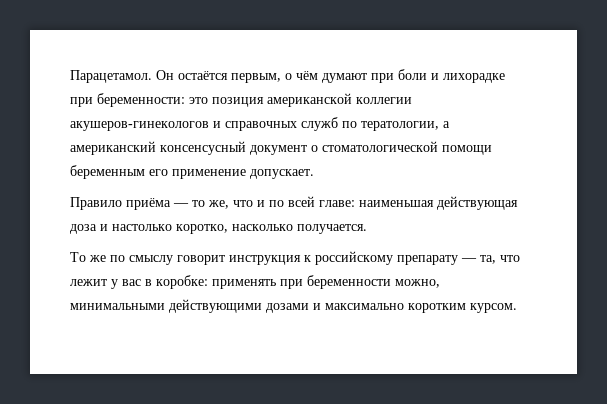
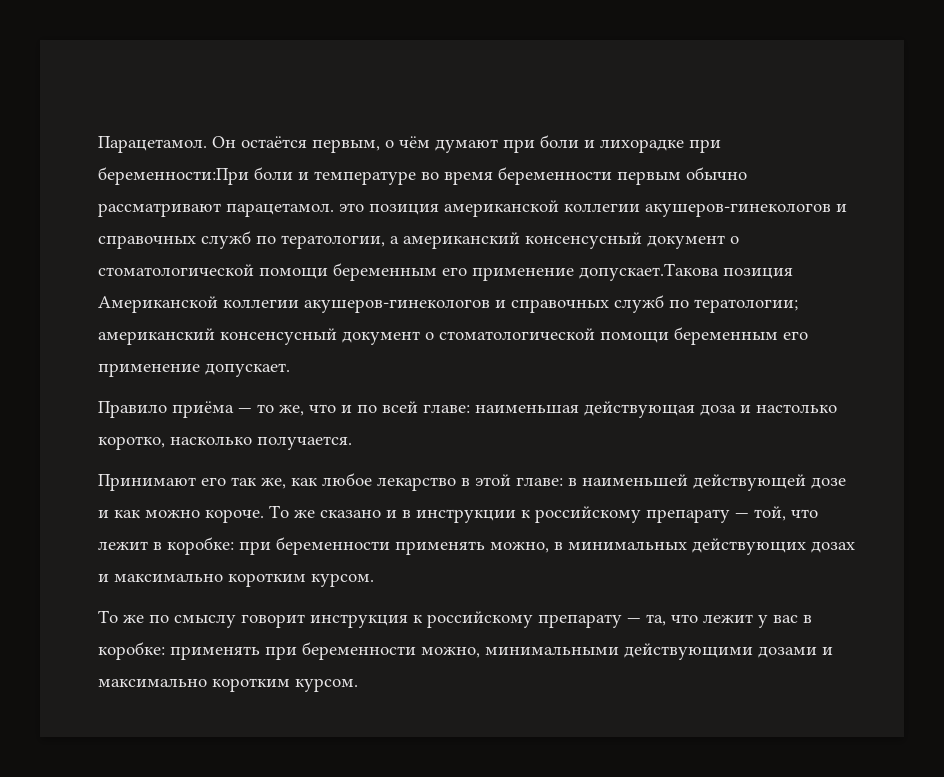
- Он остаётся первым, о чём думают при боли и лихорадке при беременности: это позиция американской коллегии акушеров-гинекологов и справочных служб по тератологии, а американский консенсусный документ о стоматологической помощи беременным его применение допускает.
+ Он остаётся первым, о чём думают при боли и лихорадке при беременности:При боли и температуре во время беременности первым обычно рассматривают парацетамол. это позиция американской коллегии акушеров-гинекологов и справочных служб по тератологии, а американский консенсусный документ о стоматологической помощи беременным его применение допускает.Такова позиция Американской коллегии акушеров-гинекологов и справочных служб по тератологии; американский консенсусный документ о стоматологической помощи беременным его применение допускает.
+ Принимают его так же, как любое лекарство в этой главе: в наименьшей действующей дозе и как можно короче. То же сказано и в инструкции к российскому препарату — той, что лежит в коробке: при беременности применять можно, в минимальных действующих дозах и максимально коротким курсом.

